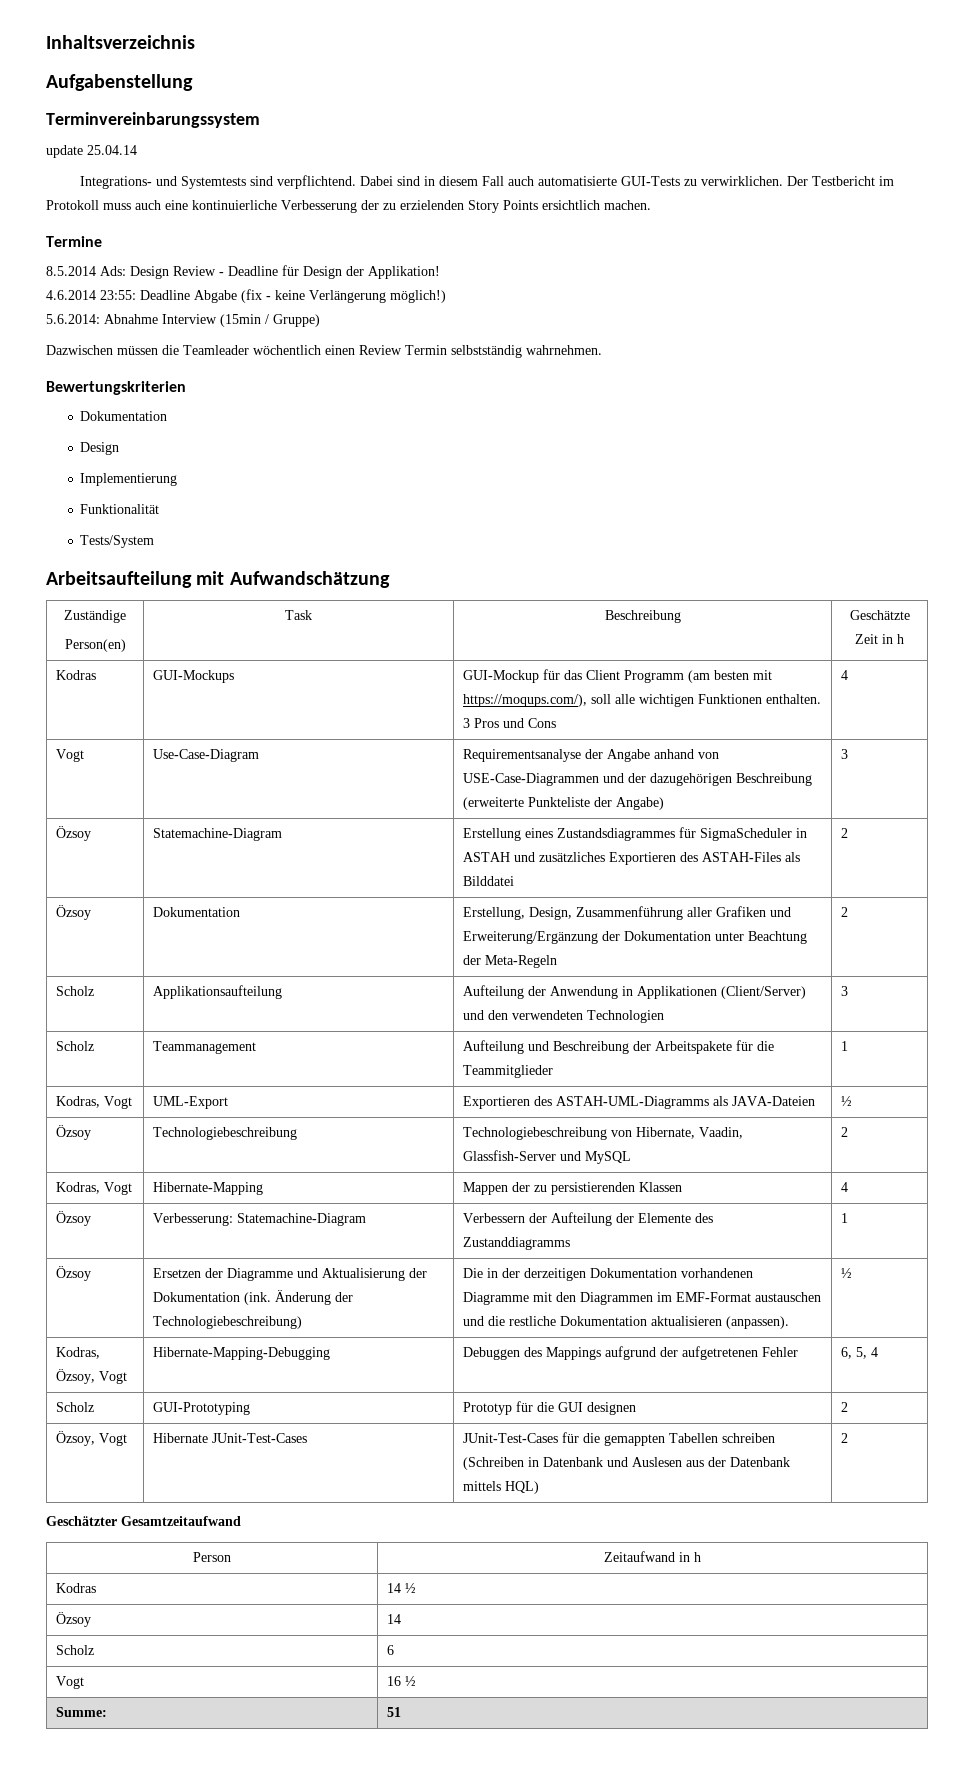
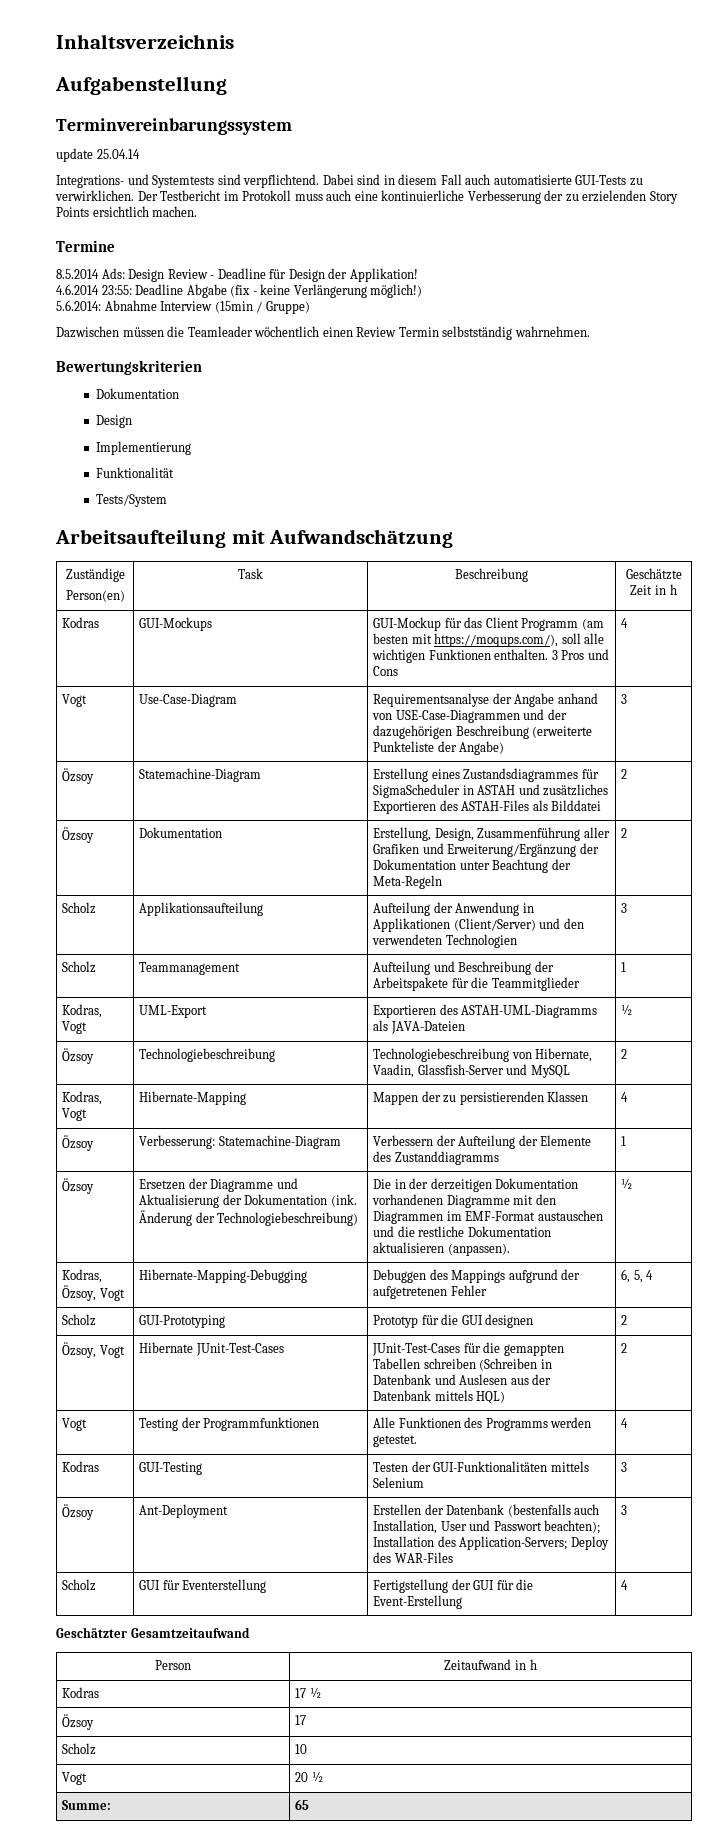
+ Vogt | Testing der Programmfunktionen | Alle Funktionen des Programms werden getestet. | 4
+ Kodras | GUI-Testing | Testen der GUI-Funktionalitäten mittels Selenium | 3
+ Özsoy | Ant-Deployment | Erstellen der Datenbank (bestenfalls auch Installation, User und Passwort beachten); Installation des Application-Servers; Deploy des WAR-Files | 3
+ Scholz | GUI für Eventerstellung | Fertigstellung der GUI für die Event-Erstellung | 4
- Kodras | 14 ½
- Özsoy | 14
- Scholz | 6
- Vogt | 16 ½
+ Kodras | 17 ½
+ Özsoy | 17
+ Scholz | 10
+ Vogt | 20 ½
- Summe: | 51
+ Summe: | 65

